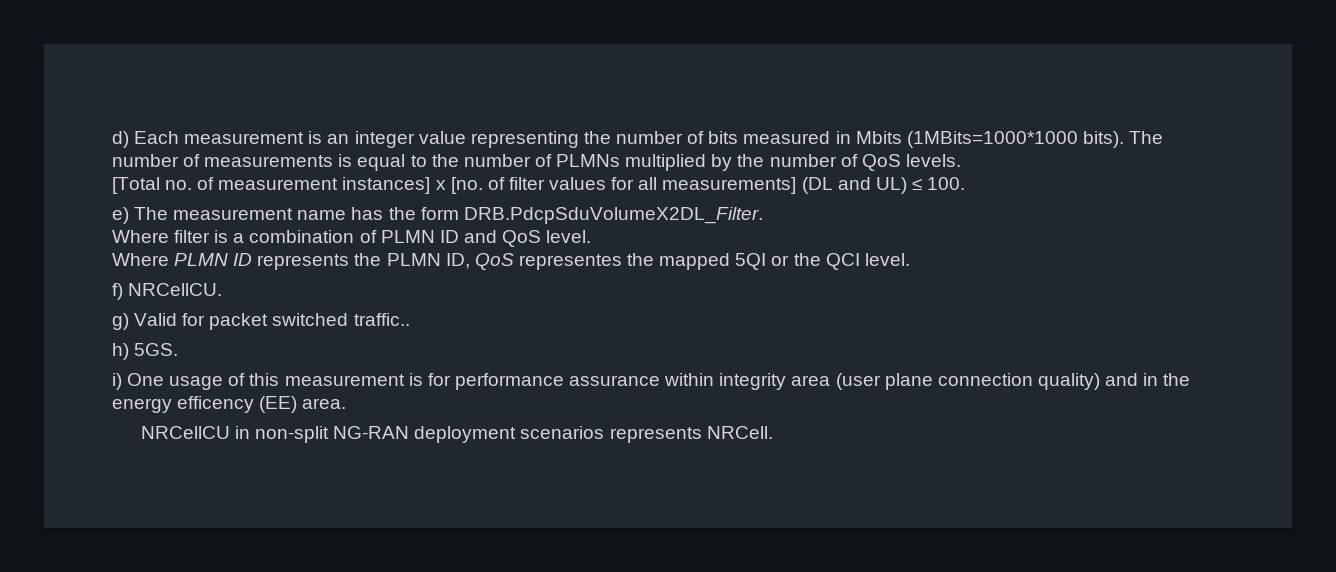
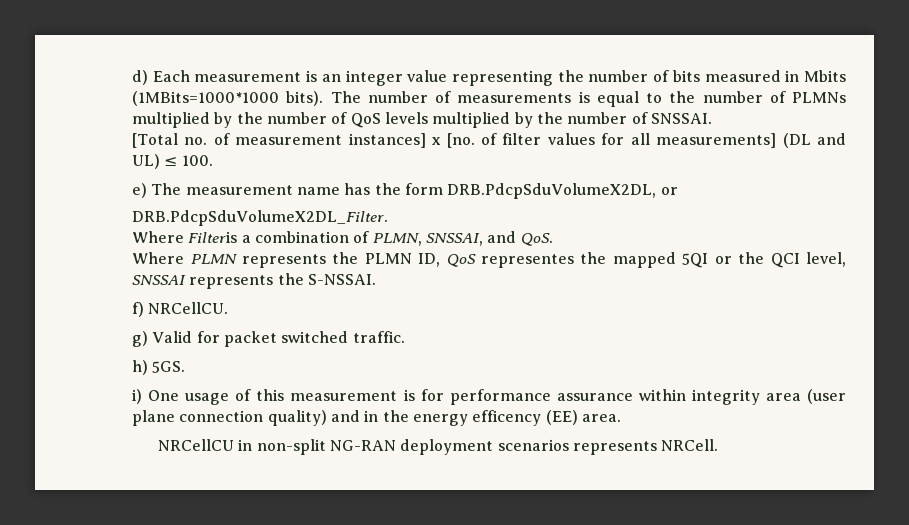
- The number of measurements is equal to the number of PLMNs multiplied by the number of QoS levels.
+ The number of measurements is equal to the number of PLMNs multiplied by the number of QoS levels multiplied by the number of SNSSAI.
- e) The measurement name has the form DRB.PdcpSduVolumeX2DL_Filter.
+ e) The measurement name has the form DRB.PdcpSduVolumeX2DL, or
+ DRB.PdcpSduVolumeX2DL_Filter.
- Where filter is a combination of PLMN ID and QoS level.
+ Where Filteris a combination of PLMN, SNSSAI, and QoS.
- Where PLMN ID represents the PLMN ID, QoS representes the mapped 5QI or the QCI level.
+ Where PLMN represents the PLMN ID, QoS representes the mapped 5QI or the QCI level, SNSSAI represents the S-NSSAI.
- g) Valid for packet switched traffic..
+ g) Valid for packet switched traffic.

